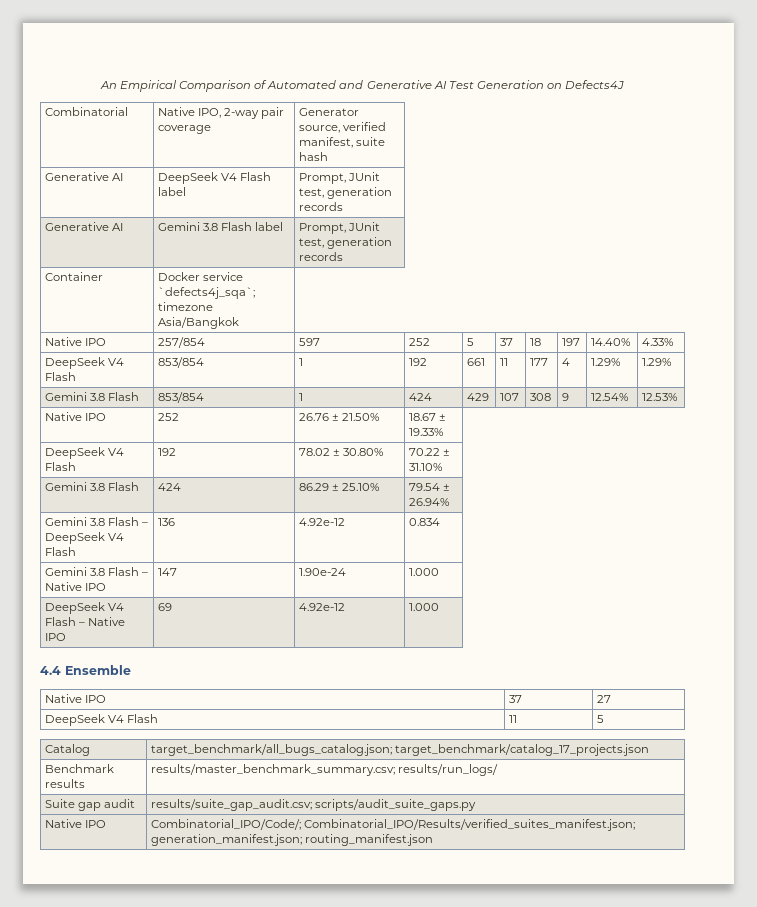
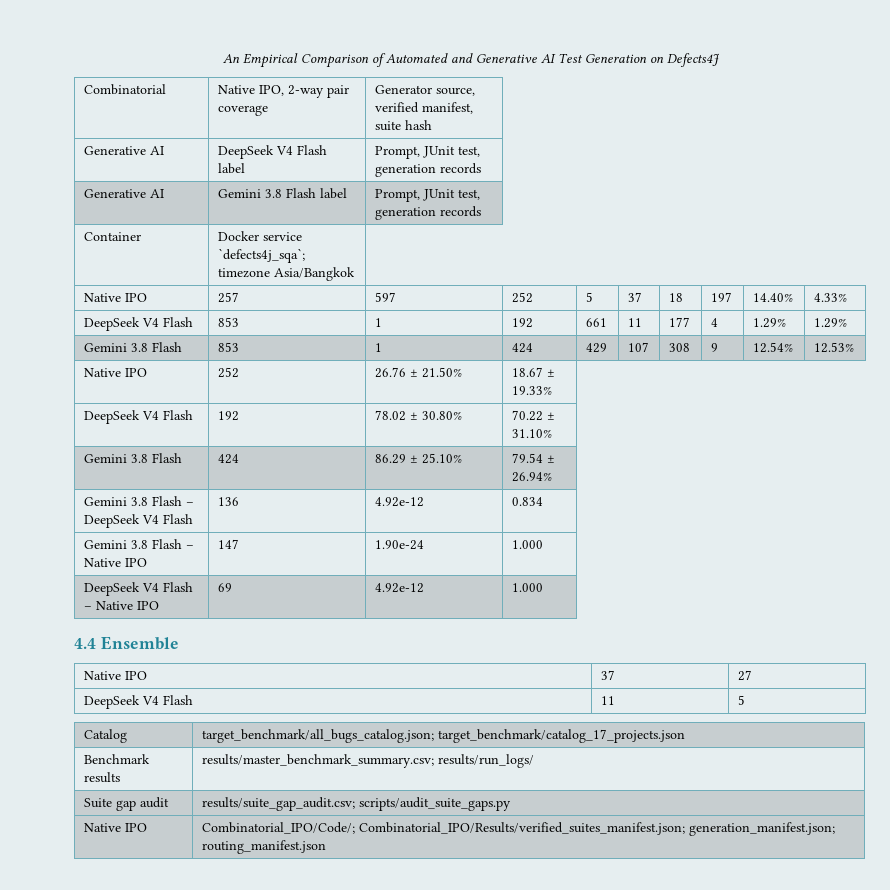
- Native IPO | 257/854 | 597 | 252 | 5 | 37 | 18 | 197 | 14.40% | 4.33%
+ Native IPO | 257 | 597 | 252 | 5 | 37 | 18 | 197 | 14.40% | 4.33%
- DeepSeek V4 Flash | 853/854 | 1 | 192 | 661 | 11 | 177 | 4 | 1.29% | 1.29%
+ DeepSeek V4 Flash | 853 | 1 | 192 | 661 | 11 | 177 | 4 | 1.29% | 1.29%
- Gemini 3.8 Flash | 853/854 | 1 | 424 | 429 | 107 | 308 | 9 | 12.54% | 12.53%
+ Gemini 3.8 Flash | 853 | 1 | 424 | 429 | 107 | 308 | 9 | 12.54% | 12.53%

